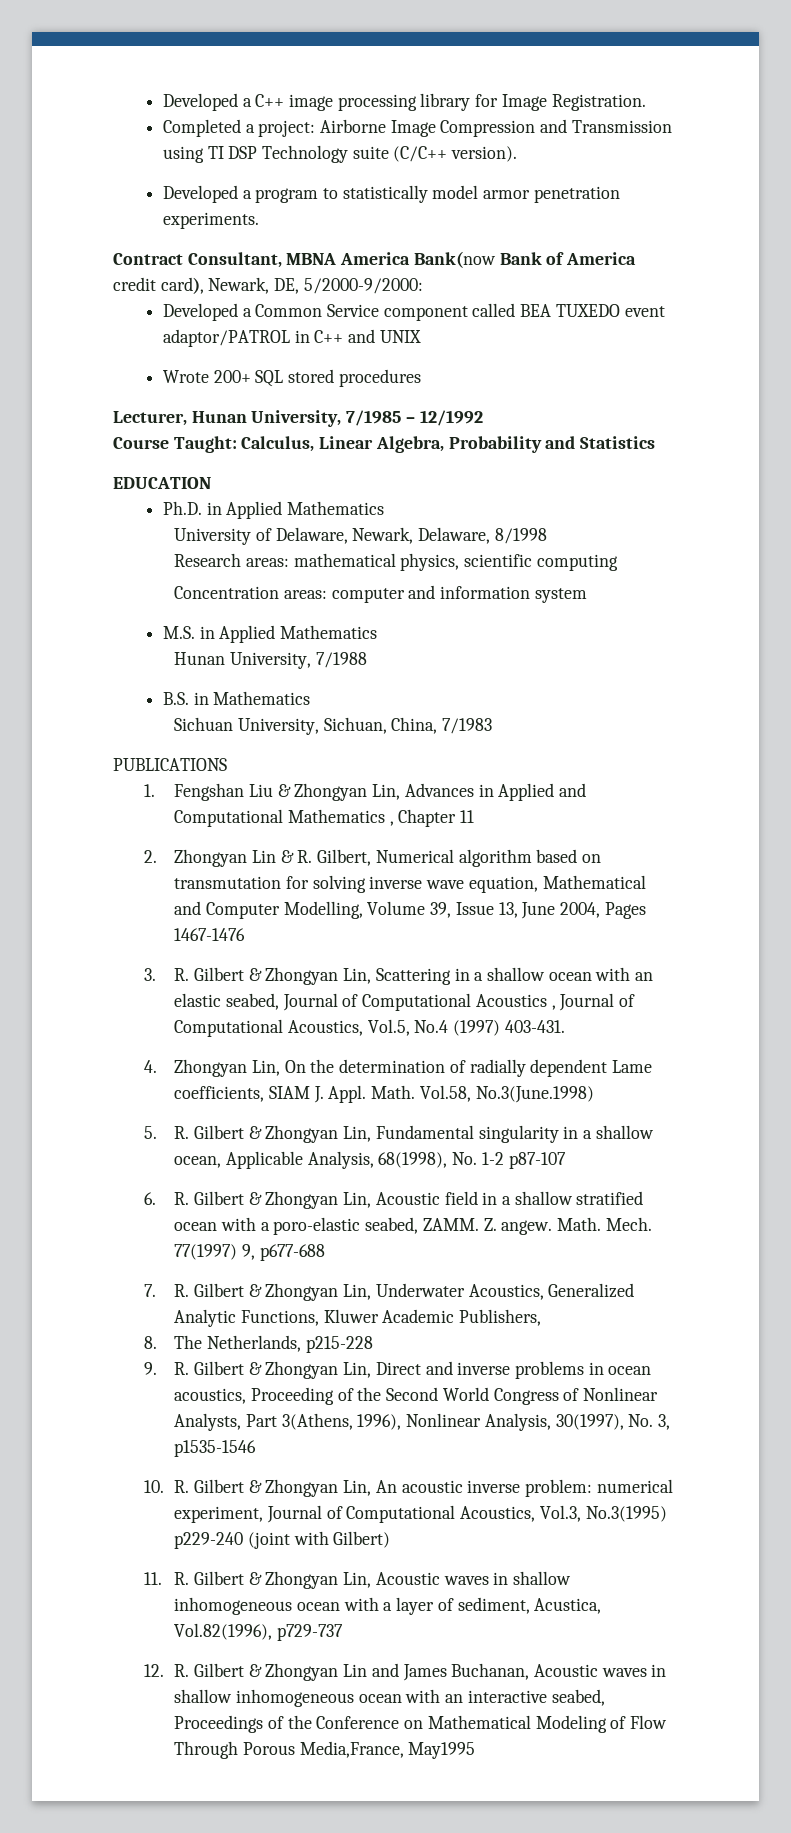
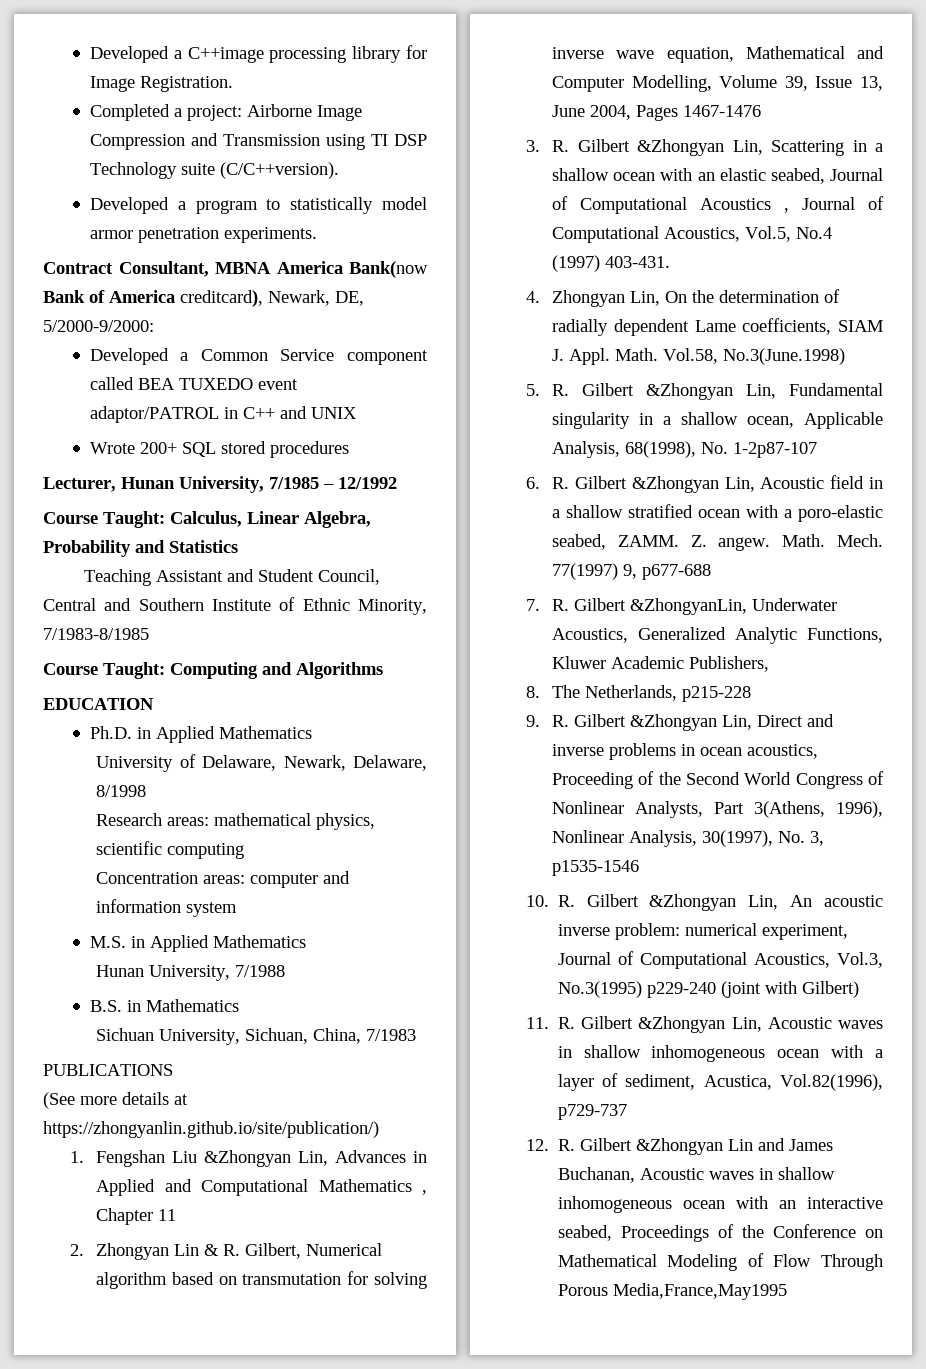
- Developed a C++ image processing library for Image Registration.
+ Developed a C++image processing library for Image Registration.
- Completed a project: Airborne Image Compression and Transmission using TI DSP Technology suite (C/C++ version).
+ Completed a project: Airborne Image Compression and Transmission using TI DSP Technology suite (C/C++version).
- Contract Consultant, MBNA America Bank(now Bank of America credit card), Newark, DE, 5/2000-9/2000:
+ Contract Consultant, MBNA America Bank(now Bank of America creditcard), Newark, DE, 5/2000-9/2000:
+ Teaching Assistant and Student Council, Central and Southern Institute of Ethnic Minority, 7/1983-8/1985
+ Course Taught: Computing and Algorithms
+ (See more details at https://zhongyanlin.github.io/site/publication/)
- 1. Fengshan Liu & Zhongyan Lin, Advances in Applied and Computational Mathematics , Chapter 11
+ 1. Fengshan Liu &Zhongyan Lin, Advances in Applied and Computational Mathematics , Chapter 11
- 3. R. Gilbert & Zhongyan Lin, Scattering in a shallow ocean with an elastic seabed, Journal of Computational Acoustics , Journal of Computational Acoustics, Vol.5, No.4 (1997) 403-431.
+ 3. R. Gilbert &Zhongyan Lin, Scattering in a shallow ocean with an elastic seabed, Journal of Computational Acoustics , Journal of Computational Acoustics, Vol.5, No.4 (1997) 403-431.
- 5. R. Gilbert & Zhongyan Lin, Fundamental singularity in a shallow ocean, Applicable Analysis, 68(1998), No. 1-2 p87-107
+ 5. R. Gilbert &Zhongyan Lin, Fundamental singularity in a shallow ocean, Applicable Analysis, 68(1998), No. 1-2p87-107
- 6. R. Gilbert & Zhongyan Lin, Acoustic field in a shallow stratified ocean with a poro-elastic seabed, ZAMM.
+ 6. R. Gilbert &Zhongyan Lin, Acoustic field in a shallow stratified ocean with a poro-elastic seabed, ZAMM.
- 7. R. Gilbert & Zhongyan Lin, Underwater Acoustics, Generalized Analytic Functions, Kluwer Academic Publishers,
+ 7. R. Gilbert &ZhongyanLin, Underwater Acoustics, Generalized Analytic Functions, Kluwer Academic Publishers,
- 9. R. Gilbert & Zhongyan Lin, Direct and inverse problems in ocean acoustics, Proceeding of the Second World Congress of Nonlinear Analysts, Part 3(Athens, 1996), Nonlinear Analysis, 30(1997), No. 3, p1535-1546
+ 9. R. Gilbert &Zhongyan Lin, Direct and inverse problems in ocean acoustics, Proceeding of the Second World Congress of Nonlinear Analysts, Part 3(Athens, 1996), Nonlinear Analysis, 30(1997), No. 3, p1535-1546
- 10. R. Gilbert & Zhongyan Lin, An acoustic inverse problem: numerical experiment, Journal of Computational Acoustics, Vol.3, No.3(1995) p229-240 (joint with Gilbert)
+ 10. R. Gilbert &Zhongyan Lin, An acoustic inverse problem: numerical experiment, Journal of Computational Acoustics, Vol.3, No.3(1995) p229-240 (joint with Gilbert)
- 11. R. Gilbert & Zhongyan Lin, Acoustic waves in shallow inhomogeneous ocean with a layer of sediment, Acustica, Vol.82(1996), p729-737
+ 11. R. Gilbert &Zhongyan Lin, Acoustic waves in shallow inhomogeneous ocean with a layer of sediment, Acustica, Vol.82(1996), p729-737
- 12. R. Gilbert & Zhongyan Lin and James Buchanan, Acoustic waves in shallow inhomogeneous ocean with an interactive seabed, Proceedings of the Conference on Mathematical Modeling of Flow Through Porous Media,France, May1995
+ 12. R. Gilbert &Zhongyan Lin and James Buchanan, Acoustic waves in shallow inhomogeneous ocean with an interactive seabed, Proceedings of the Conference on Mathematical Modeling of Flow Through Porous Media,France,May1995

